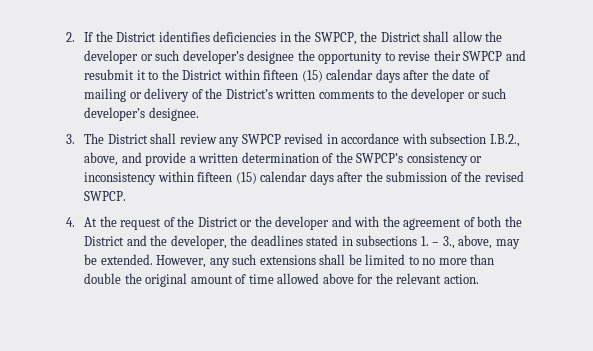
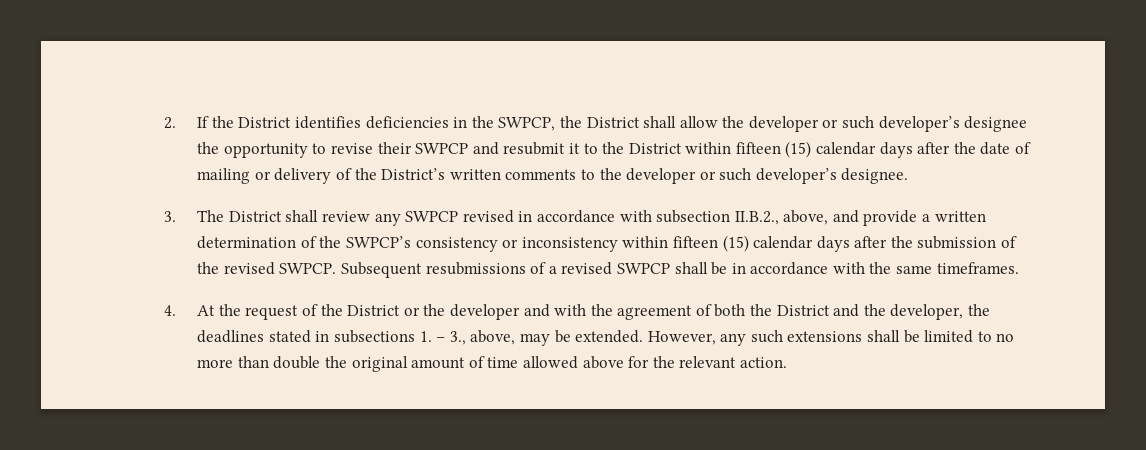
- 3. The District shall review any SWPCP revised in accordance with subsection I.B.2., above, and provide a written determination of the SWPCP’s consistency or inconsistency within fifteen (15) calendar days after the submission of the revised SWPCP.
+ 3. The District shall review any SWPCP revised in accordance with subsection II.B.2., above, and provide a written determination of the SWPCP’s consistency or inconsistency within fifteen (15) calendar days after the submission of the revised SWPCP. Subsequent resubmissions of a revised SWPCP shall be in accordance with the same timeframes.

